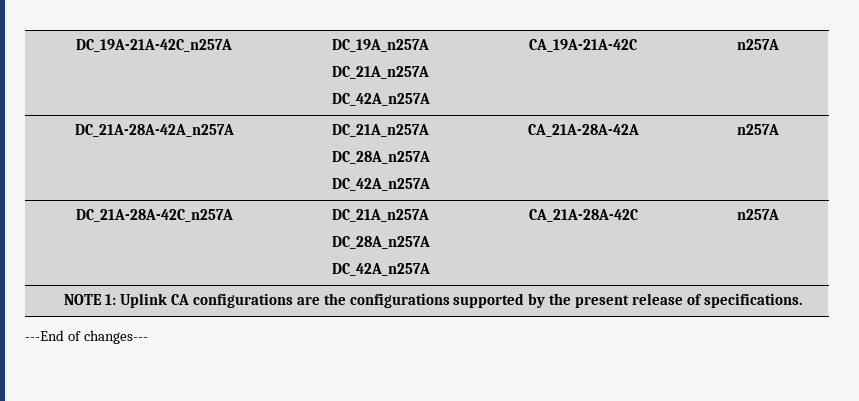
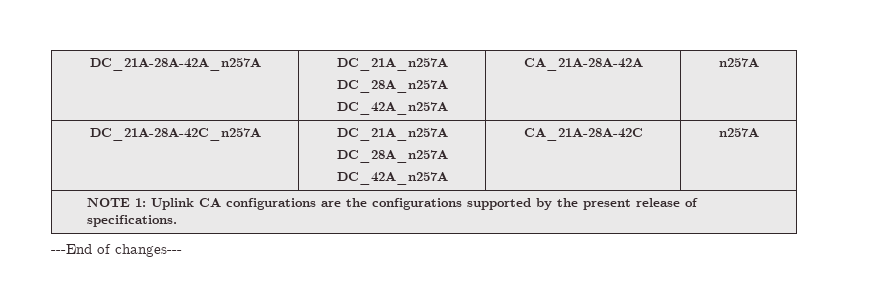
- DC_19A-21A-42C_n257A | DC_19A_n257A
- DC_21A_n257A
- DC_42A_n257A | CA_19A-21A-42C | n257A

